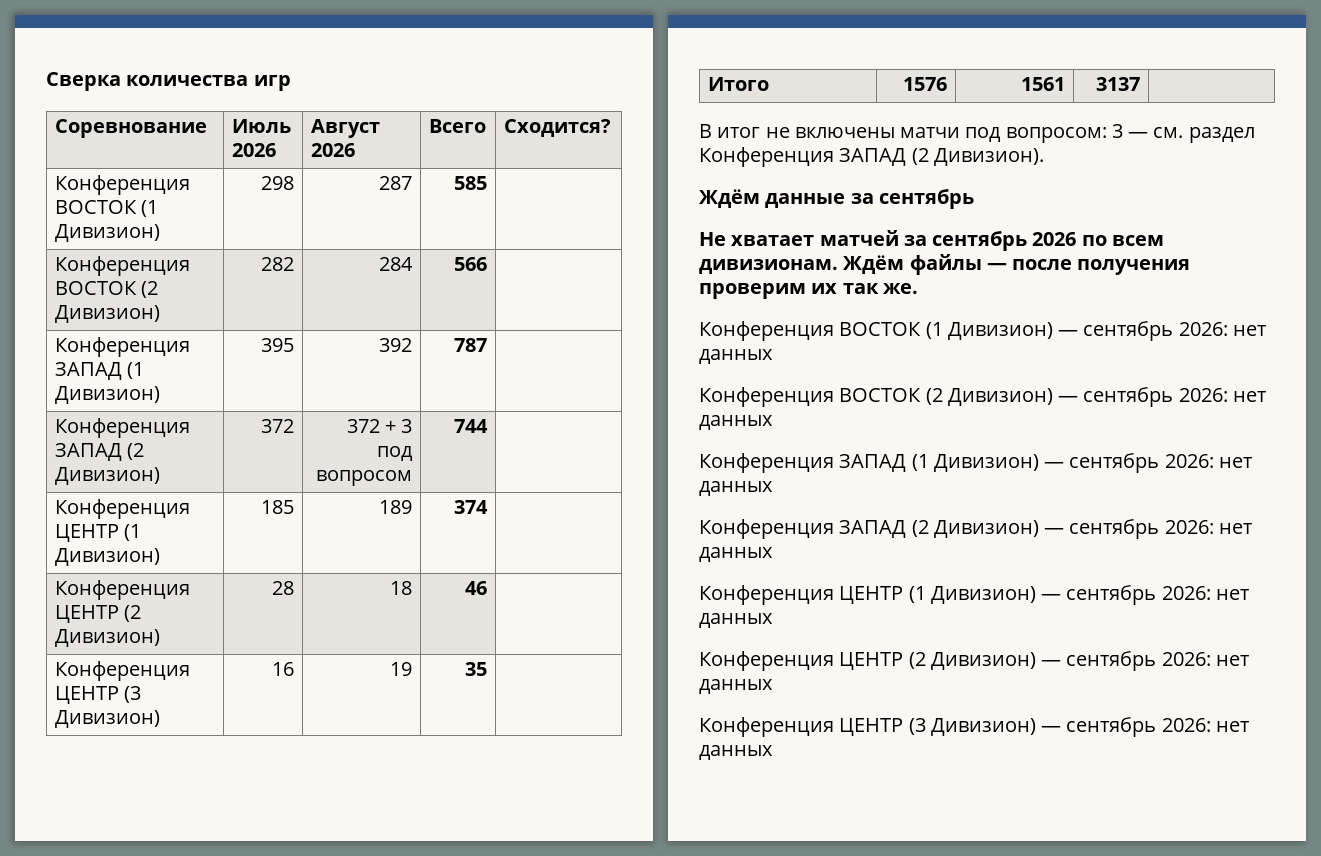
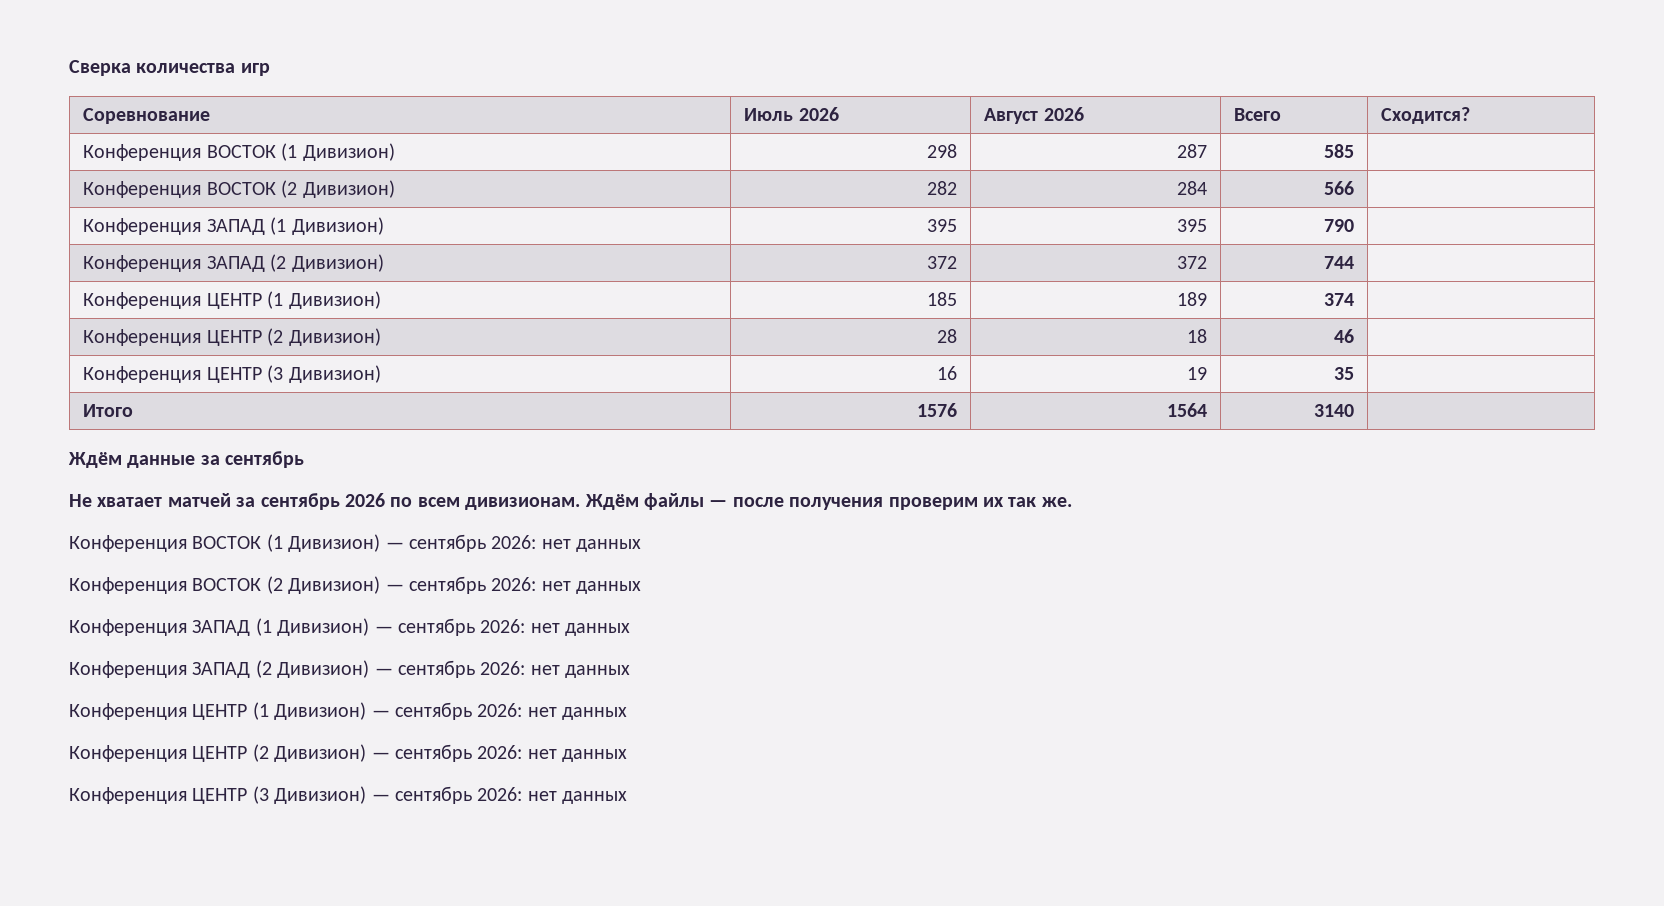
- Конференция ЗАПАД (1 Дивизион) | 395 | 392 | 787 |
+ Конференция ЗАПАД (1 Дивизион) | 395 | 395 | 790 |
- Конференция ЗАПАД (2 Дивизион) | 372 | 372 + 3 под вопросом | 744 |
+ Конференция ЗАПАД (2 Дивизион) | 372 | 372 | 744 |
- Итого | 1576 | 1561 | 3137 |
- В итог не включены матчи под вопросом: 3 — см. раздел Конференция ЗАПАД (2 Дивизион).
+ Итого | 1576 | 1564 | 3140 |

